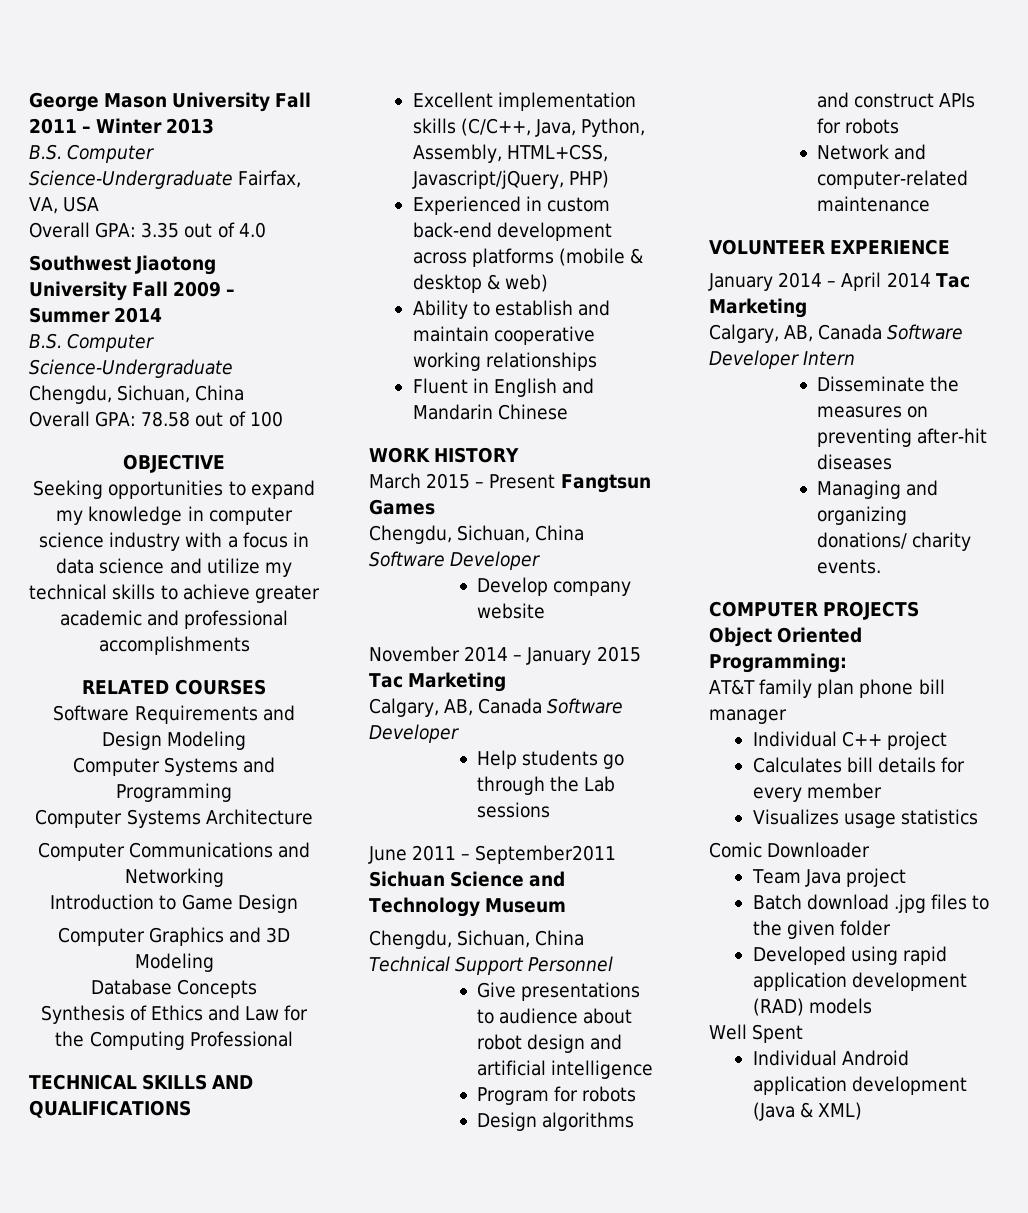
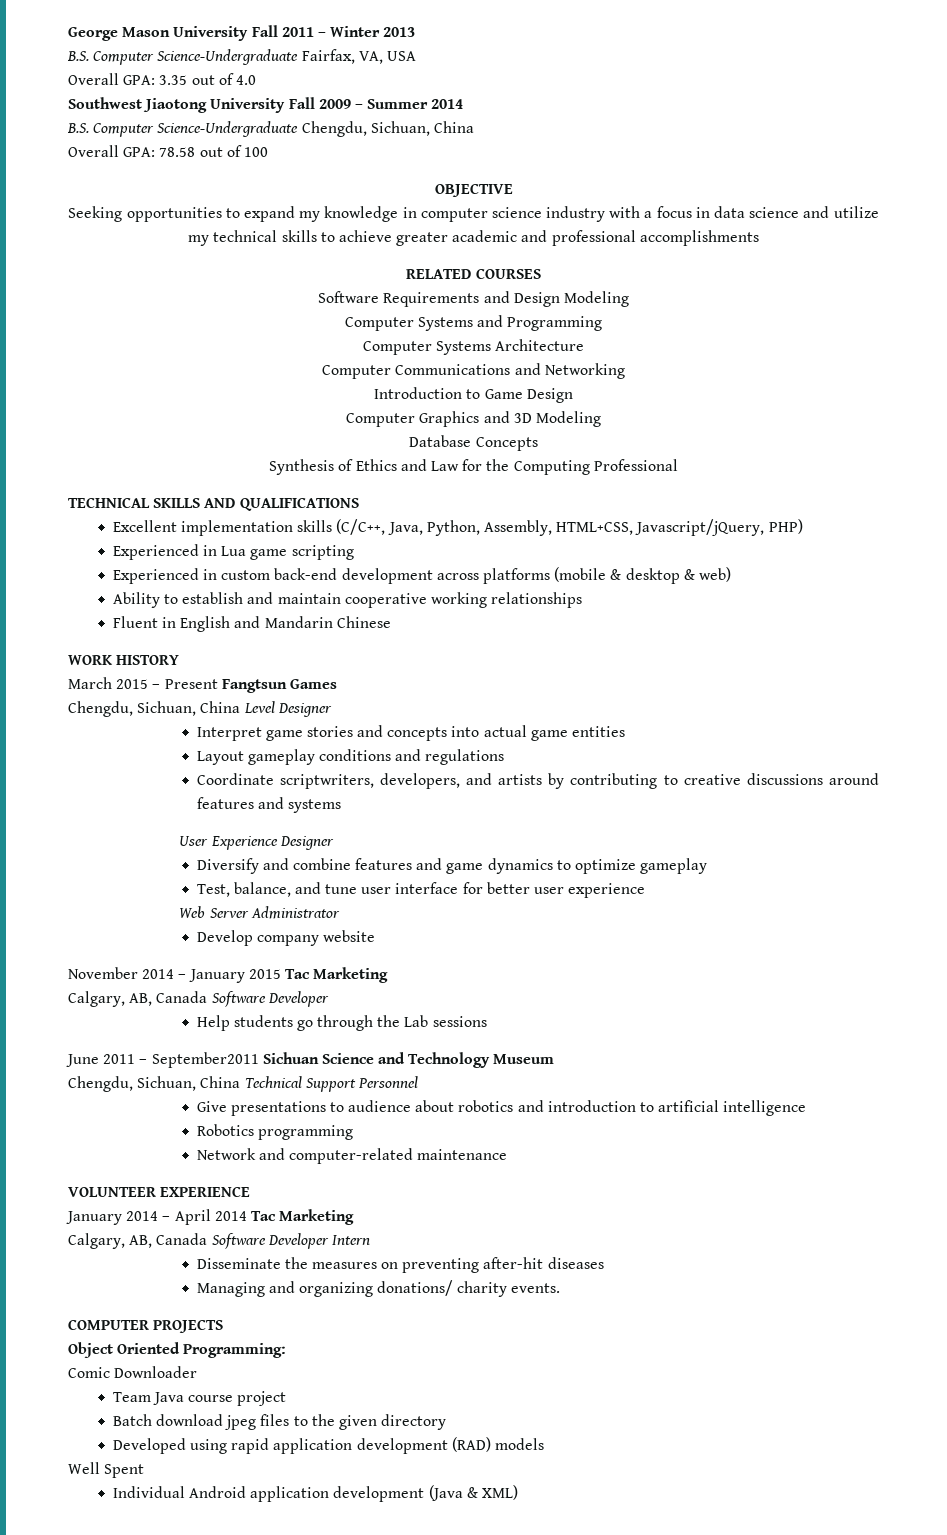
+ Experienced in Lua game scripting
- Chengdu, Sichuan, China Software Developer
+ Chengdu, Sichuan, China Level Designer
+ Interpret game stories and concepts into actual game entities
+ Layout gameplay conditions and regulations
+ Coordinate scriptwriters, developers, and artists by contributing to creative discussions around features and systems
+ User Experience Designer
+ Diversify and combine features and game dynamics to optimize gameplay
+ Test, balance, and tune user interface for better user experience
+ Web Server Administrator
- Give presentations to audience about robot design and artificial intelligence
- Program for robots
- Design algorithms and construct APIs for robots
+ Give presentations to audience about robotics and introduction to artificial intelligence
+ Robotics programming
- AT&T family plan phone bill manager
- Individual C++ project
- Calculates bill details for every member
- Visualizes usage statistics
- Team Java project
+ Team Java course project
- Batch download .jpg files to the given folder
+ Batch download jpeg files to the given directory

